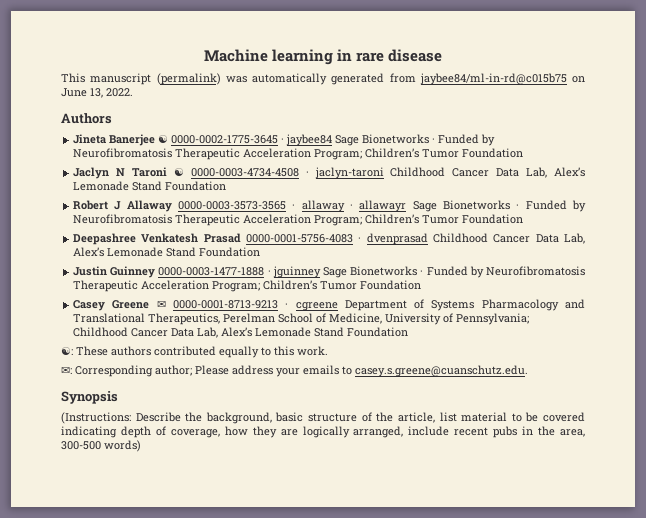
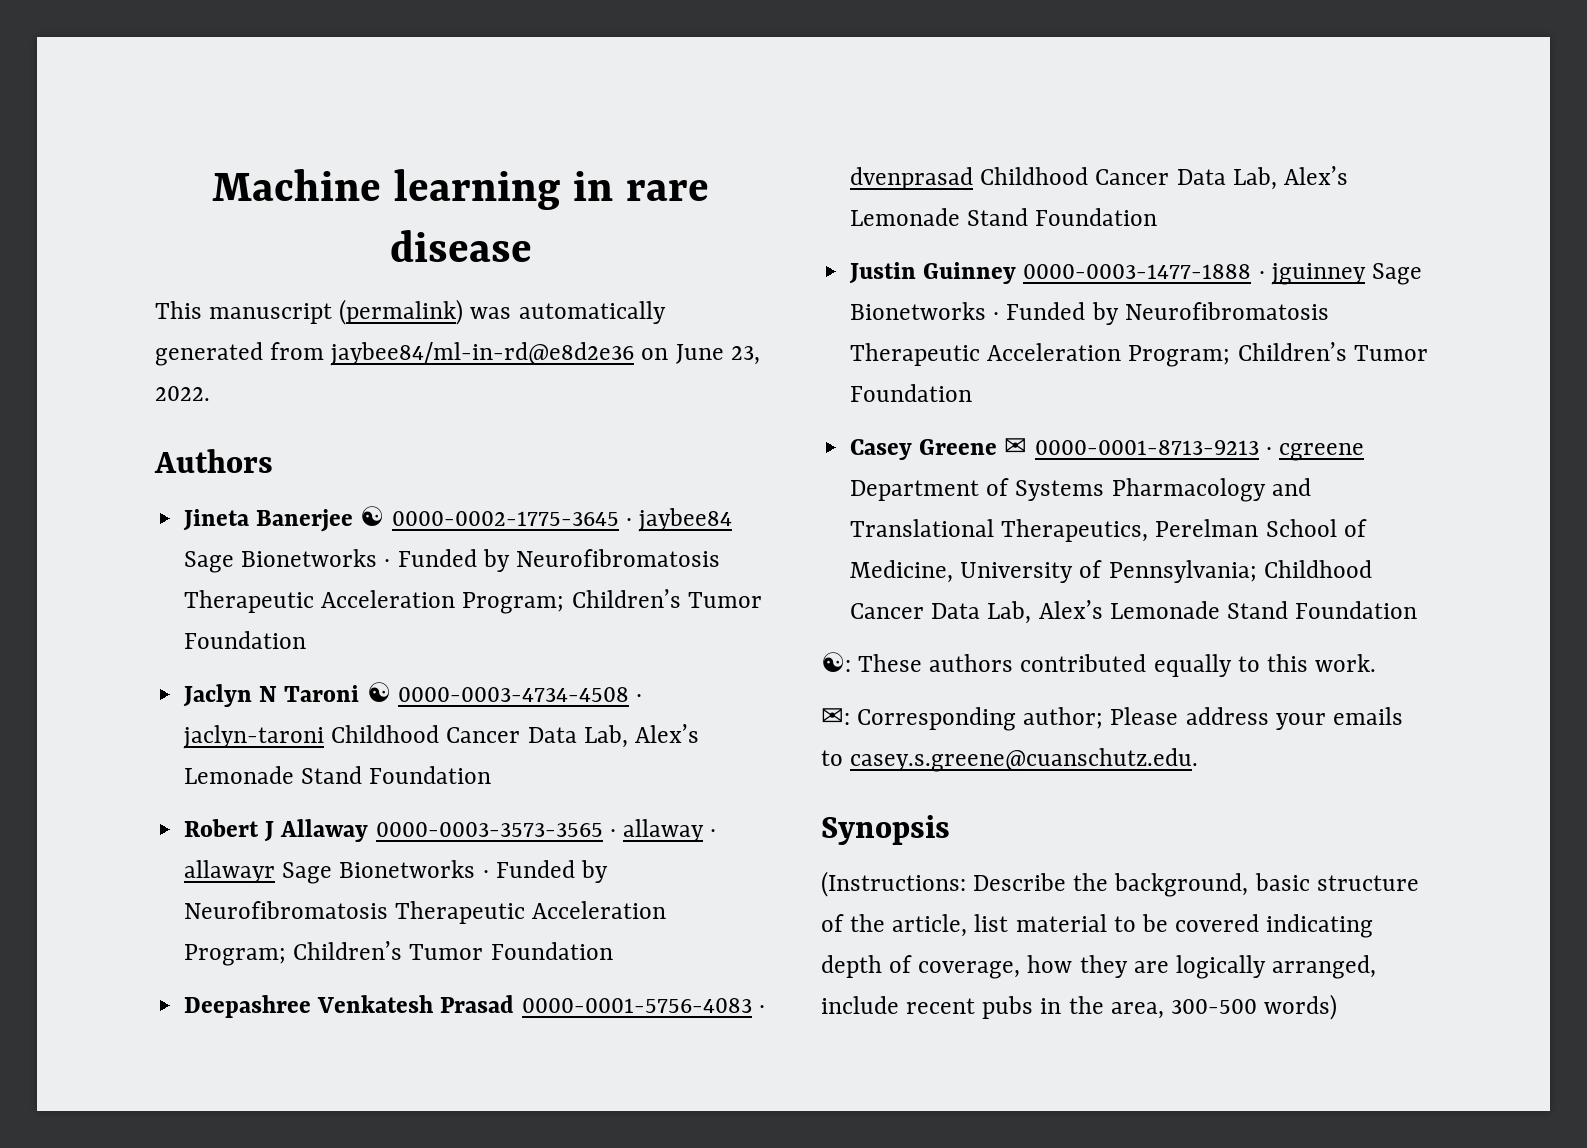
- This manuscript (permalink) was automatically generated from jaybee84/ml-in-rd@c015b75 on June 13, 2022.
+ This manuscript (permalink) was automatically generated from jaybee84/ml-in-rd@e8d2e36 on June 23, 2022.

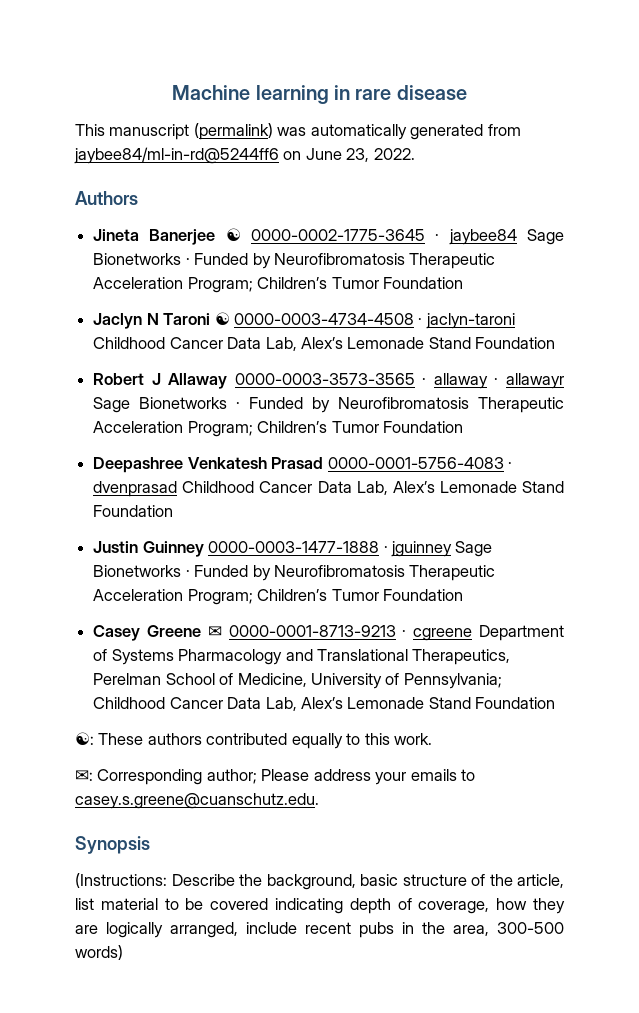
- This manuscript (permalink) was automatically generated from jaybee84/ml-in-rd@e8d2e36 on June 23, 2022.
+ This manuscript (permalink) was automatically generated from jaybee84/ml-in-rd@5244ff6 on June 23, 2022.

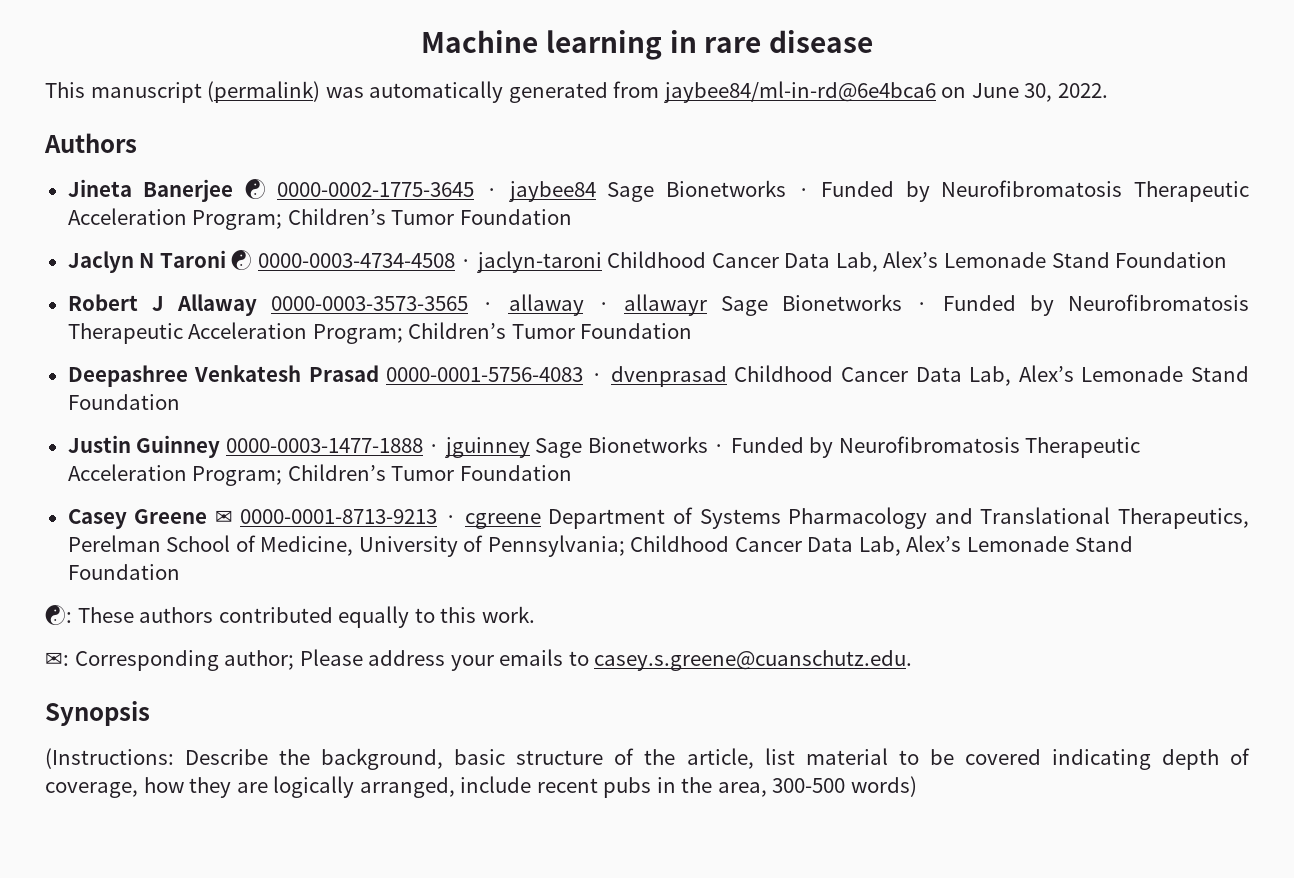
- This manuscript (permalink) was automatically generated from jaybee84/ml-in-rd@5244ff6 on June 23, 2022.
+ This manuscript (permalink) was automatically generated from jaybee84/ml-in-rd@6e4bca6 on June 30, 2022.

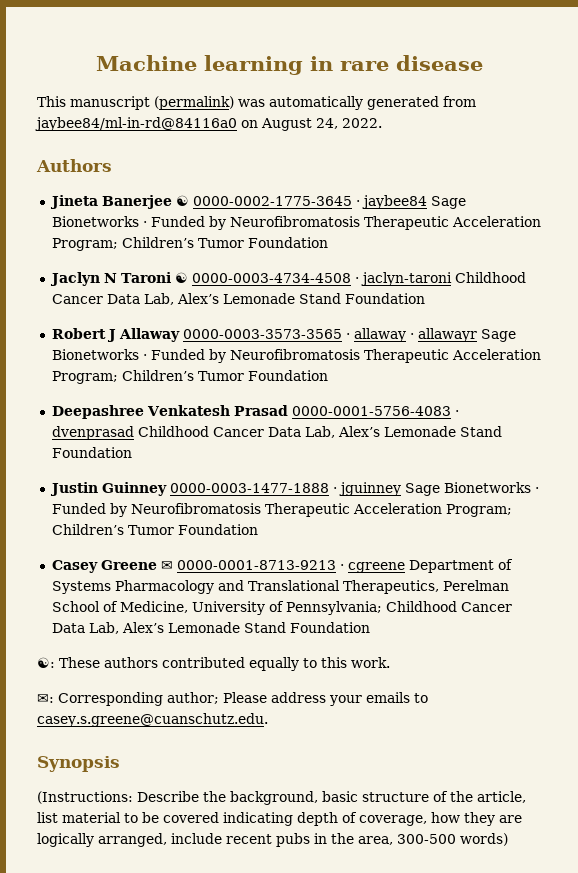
- This manuscript (permalink) was automatically generated from jaybee84/ml-in-rd@6e4bca6 on June 30, 2022.
+ This manuscript (permalink) was automatically generated from jaybee84/ml-in-rd@84116a0 on August 24, 2022.

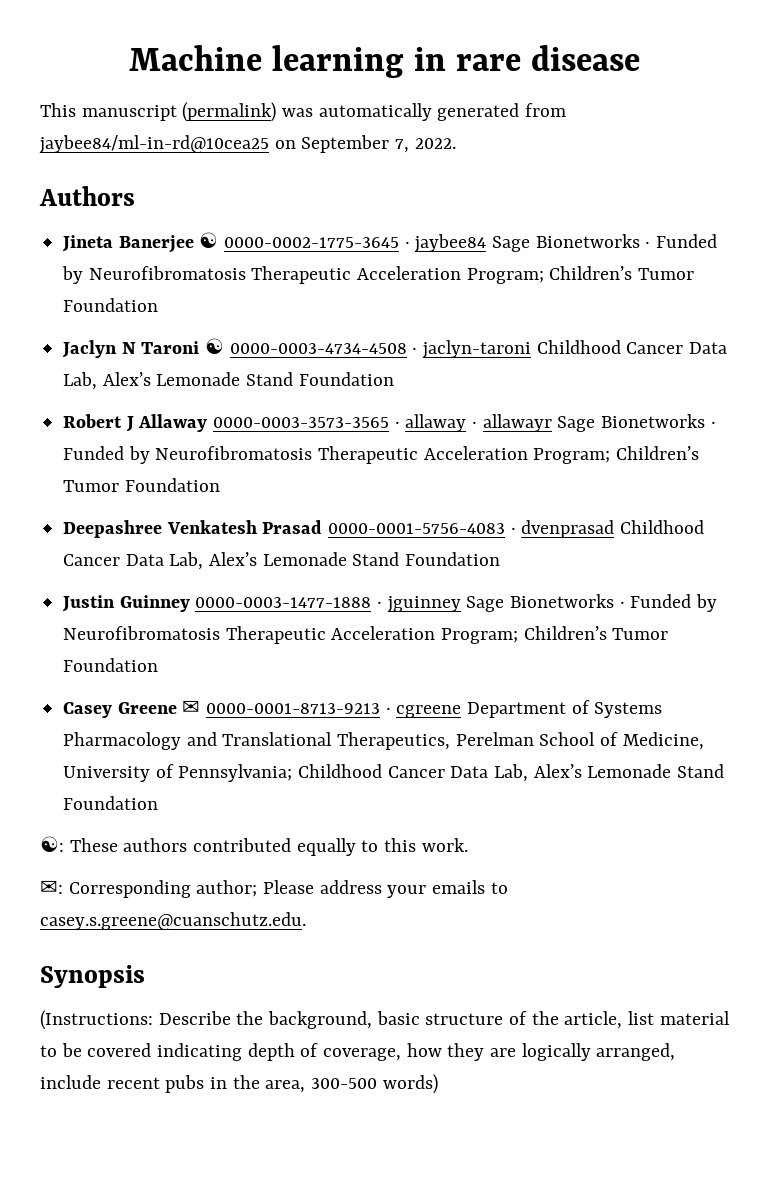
- This manuscript (permalink) was automatically generated from jaybee84/ml-in-rd@84116a0 on August 24, 2022.
+ This manuscript (permalink) was automatically generated from jaybee84/ml-in-rd@10cea25 on September 7, 2022.

